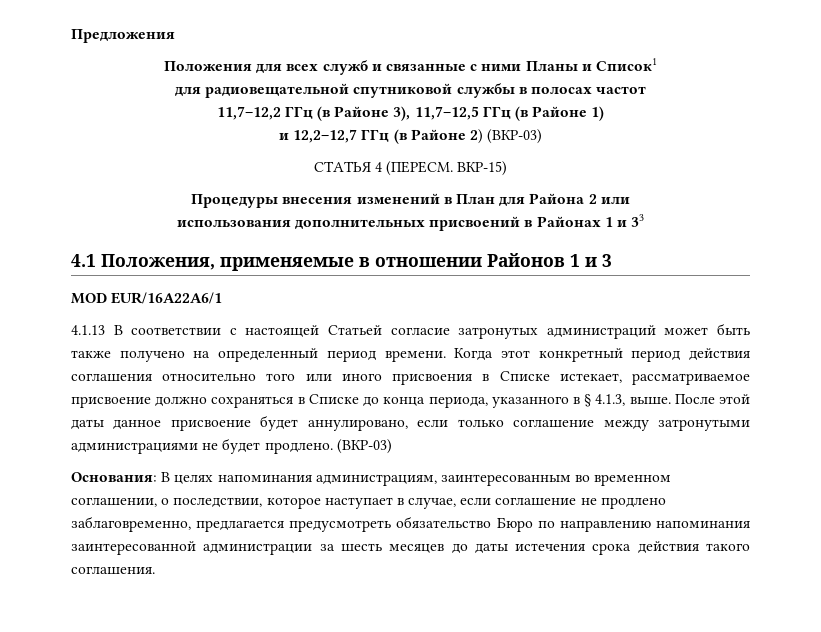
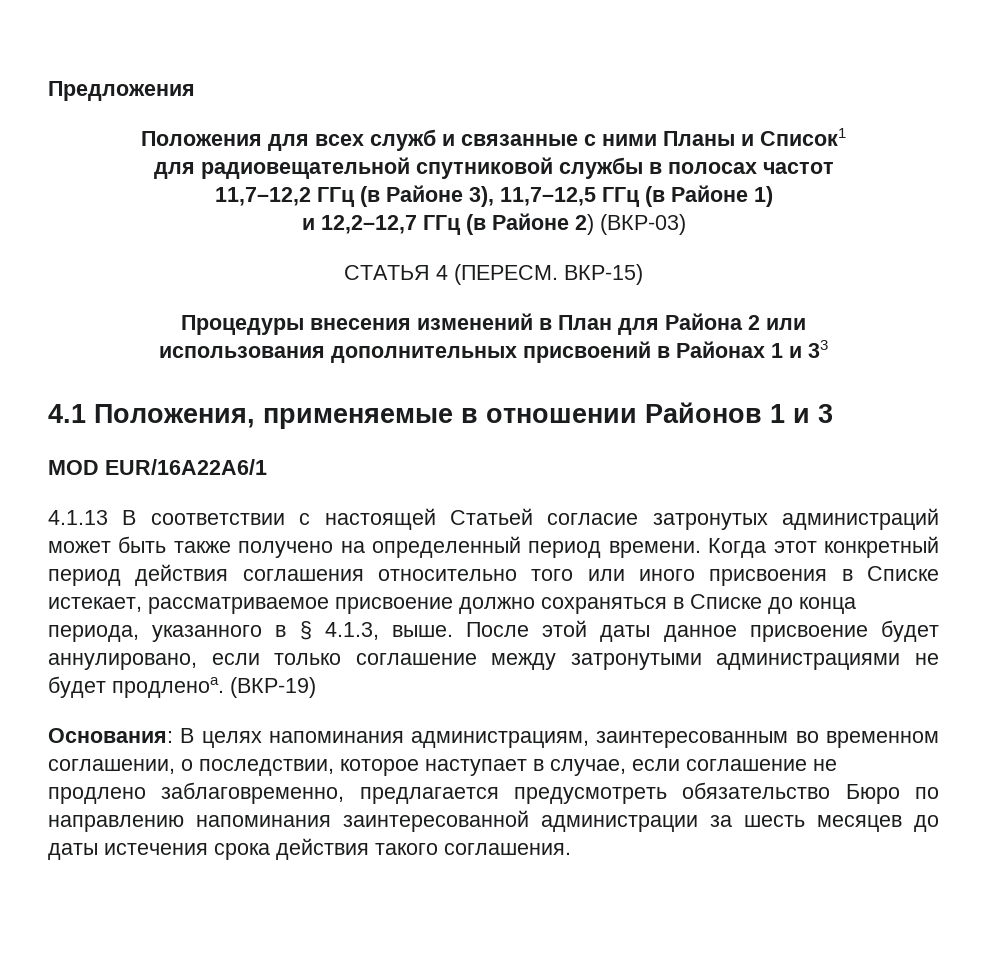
- После этой даты данное присвоение будет аннулировано, если только соглашение между затронутыми администрациями не будет продлено. (ВКР-03)
+ После этой даты данное присвоение будет аннулировано, если только соглашение между затронутыми администрациями не будет продленоa. (ВКР-19)

